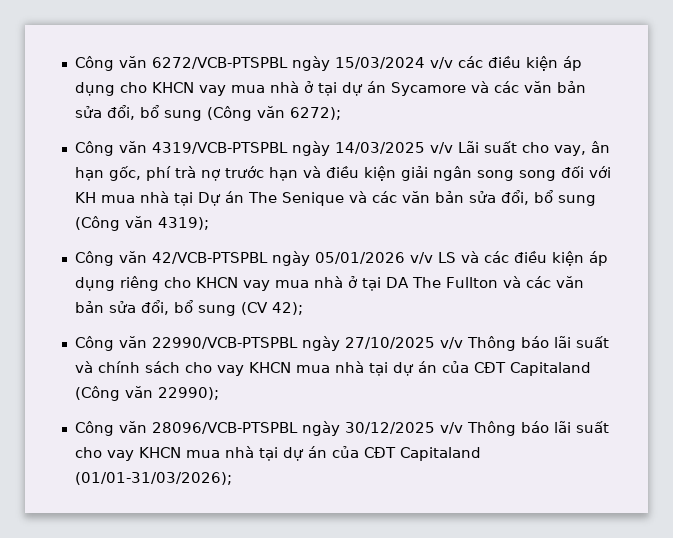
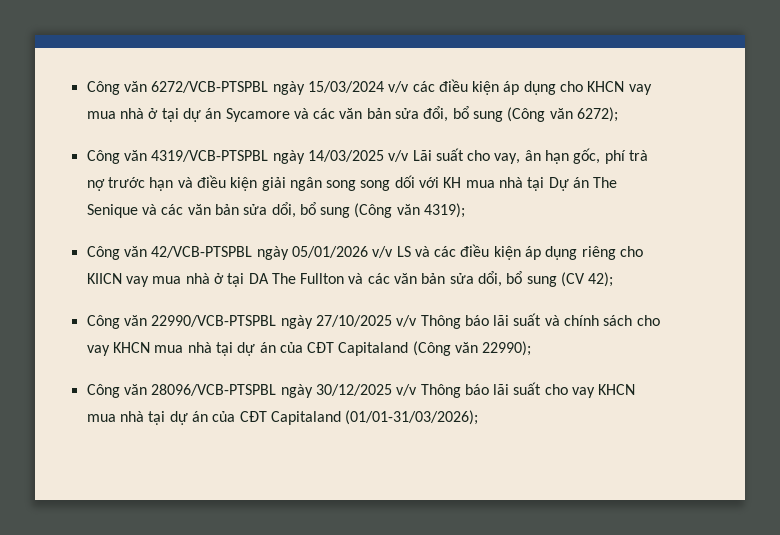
- Công văn 4319/VCB-PTSPBL ngày 14/03/2025 v/v Lãi suất cho vay, ân hạn gốc, phí trà nợ trước hạn và điều kiện giải ngân song song đối với KH mua nhà tại Dự án The Senique và các văn bản sửa đổi, bổ sung (Công văn 4319);
+ Công văn 4319/VCB-PTSPBL ngày 14/03/2025 v/v Lãi suất cho vay, ân hạn gốc, phí trà nợ trước hạn và điều kiện giải ngân song song dối với KH mua nhà tại Dự án The Senique và các văn bản sửa dổi, bổ sung (Công văn 4319);
- Công văn 42/VCB-PTSPBL ngày 05/01/2026 v/v LS và các điều kiện áp dụng riêng cho KHCN vay mua nhà ở tại DA The Fullton và các văn bản sửa đổi, bổ sung (CV 42);
+ Công văn 42/VCB-PTSPBL ngày 05/01/2026 v/v LS và các điều kiện áp dụng riêng cho KIICN vay mua nhà ở tại DA The Fullton và các văn bản sửa dổi, bổ sung (CV 42);

